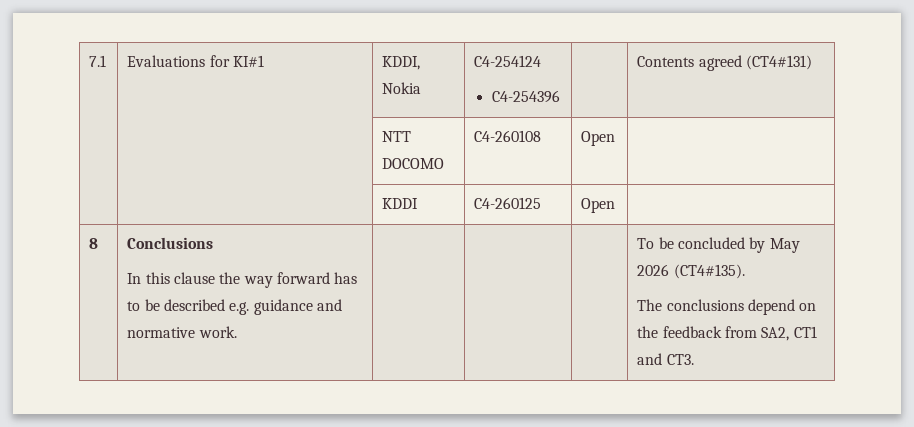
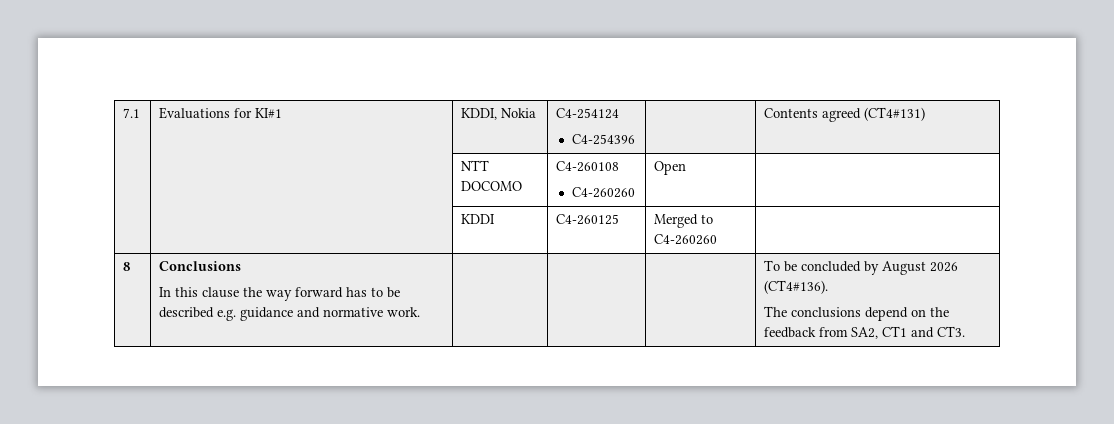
- | | NTT DOCOMO | C4-260108 | Open |
+ | | NTT DOCOMO | C4-260108
+ C4-260260 | Open |
- | | KDDI | C4-260125 | Open |
+ | | KDDI | C4-260125 | Merged to C4-260260 |
  8 | Conclusions
- In this clause the way forward has to be described e.g. guidance and normative work. | | | | To be concluded by May 2026 (CT4#135).
+ In this clause the way forward has to be described e.g. guidance and normative work. | | | | To be concluded by August 2026 (CT4#136).

